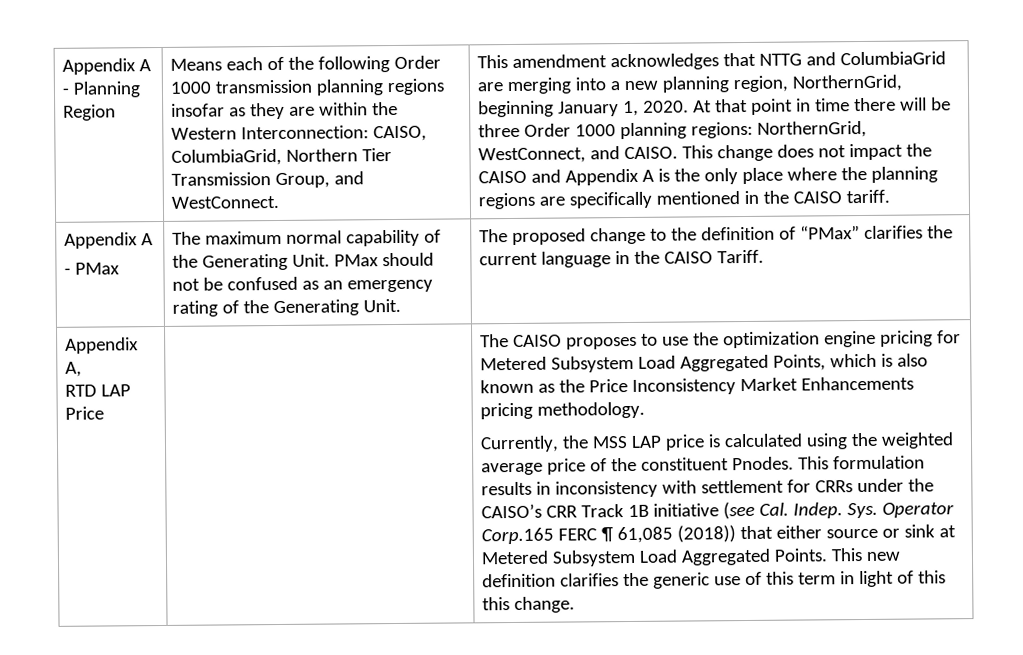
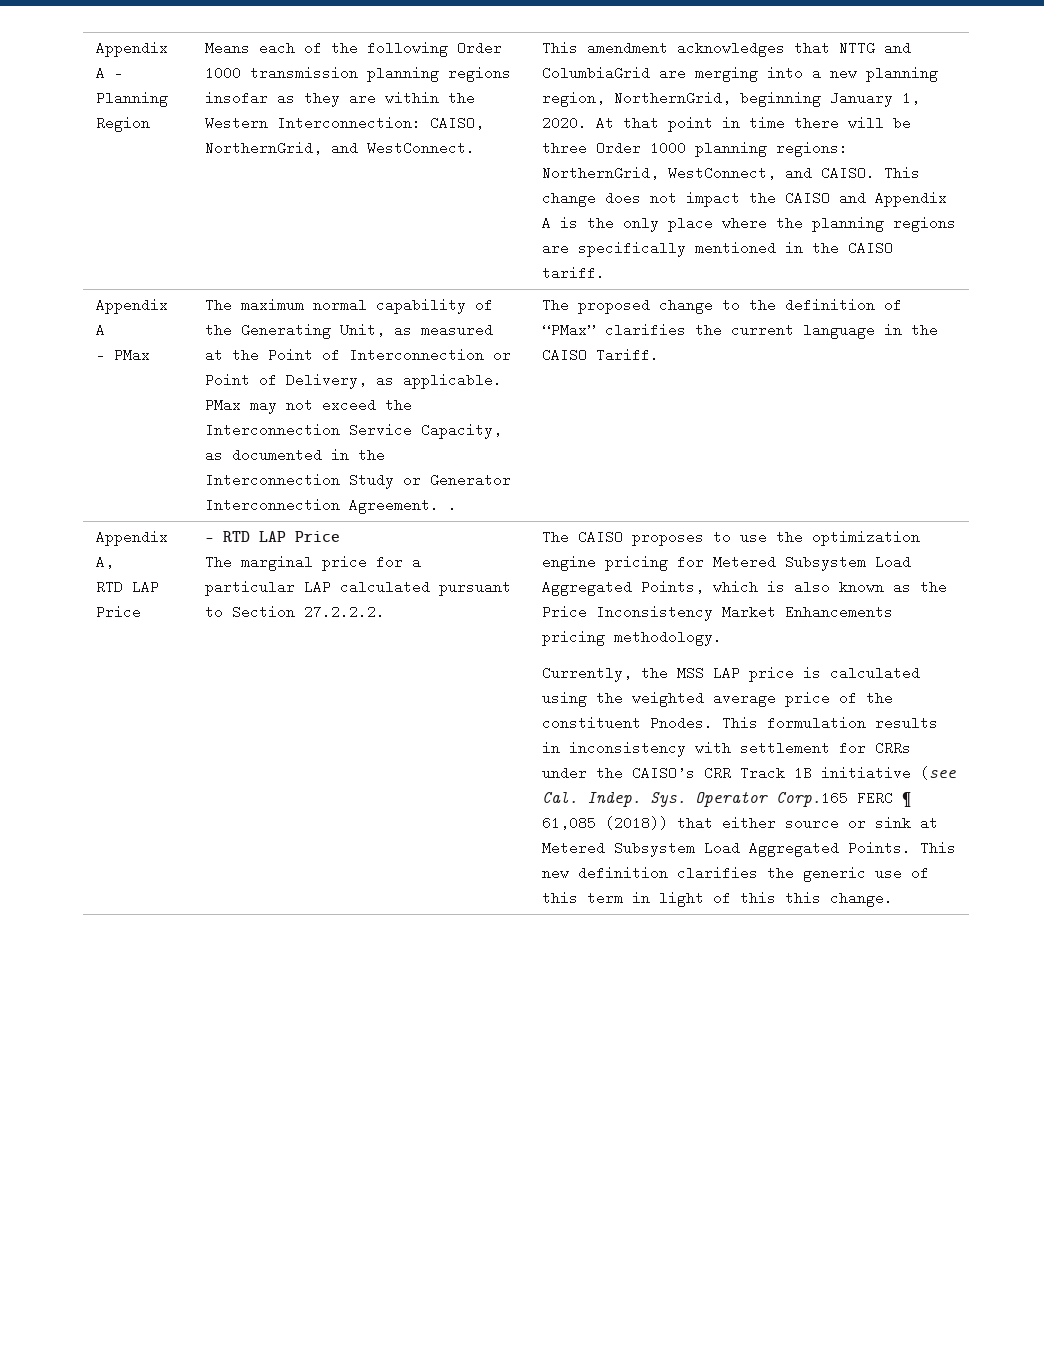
- Means each of the following Order 1000 transmission planning regions insofar as they are within the Western Interconnection: CAISO, ColumbiaGrid, Northern Tier Transmission Group, and WestConnect.
+ Means each of the following Order 1000 transmission planning regions insofar as they are within the Western Interconnection: CAISO, NorthernGrid, and WestConnect.
- The maximum normal capability of the Generating Unit. PMax should not be confused as an emergency rating of the Generating Unit.
+ The maximum normal capability of the Generating Unit, as measured at the Point of Interconnection or Point of Delivery, as applicable. PMax may not exceed the Interconnection Service Capacity, as documented in the Interconnection Study or Generator Interconnection Agreement. .
+ - RTD LAP Price
+ The marginal price for a particular LAP calculated pursuant to Section 27.2.2.2.

